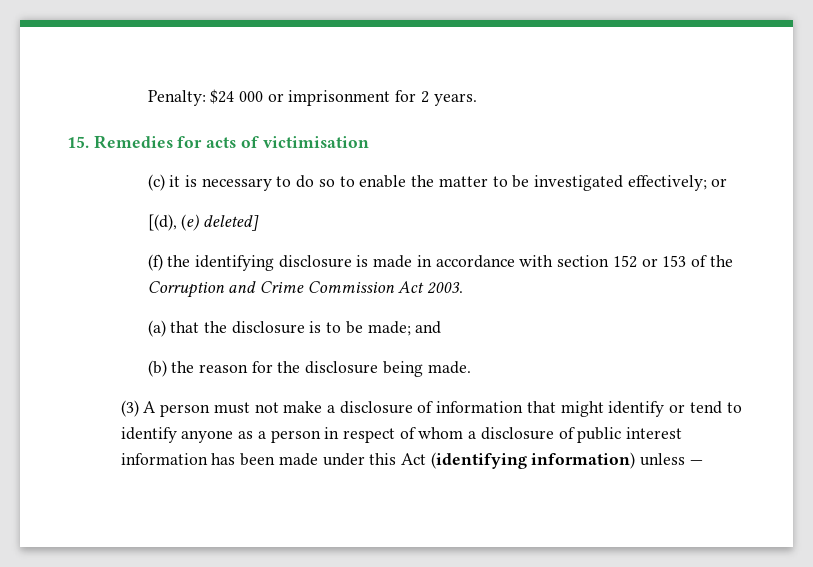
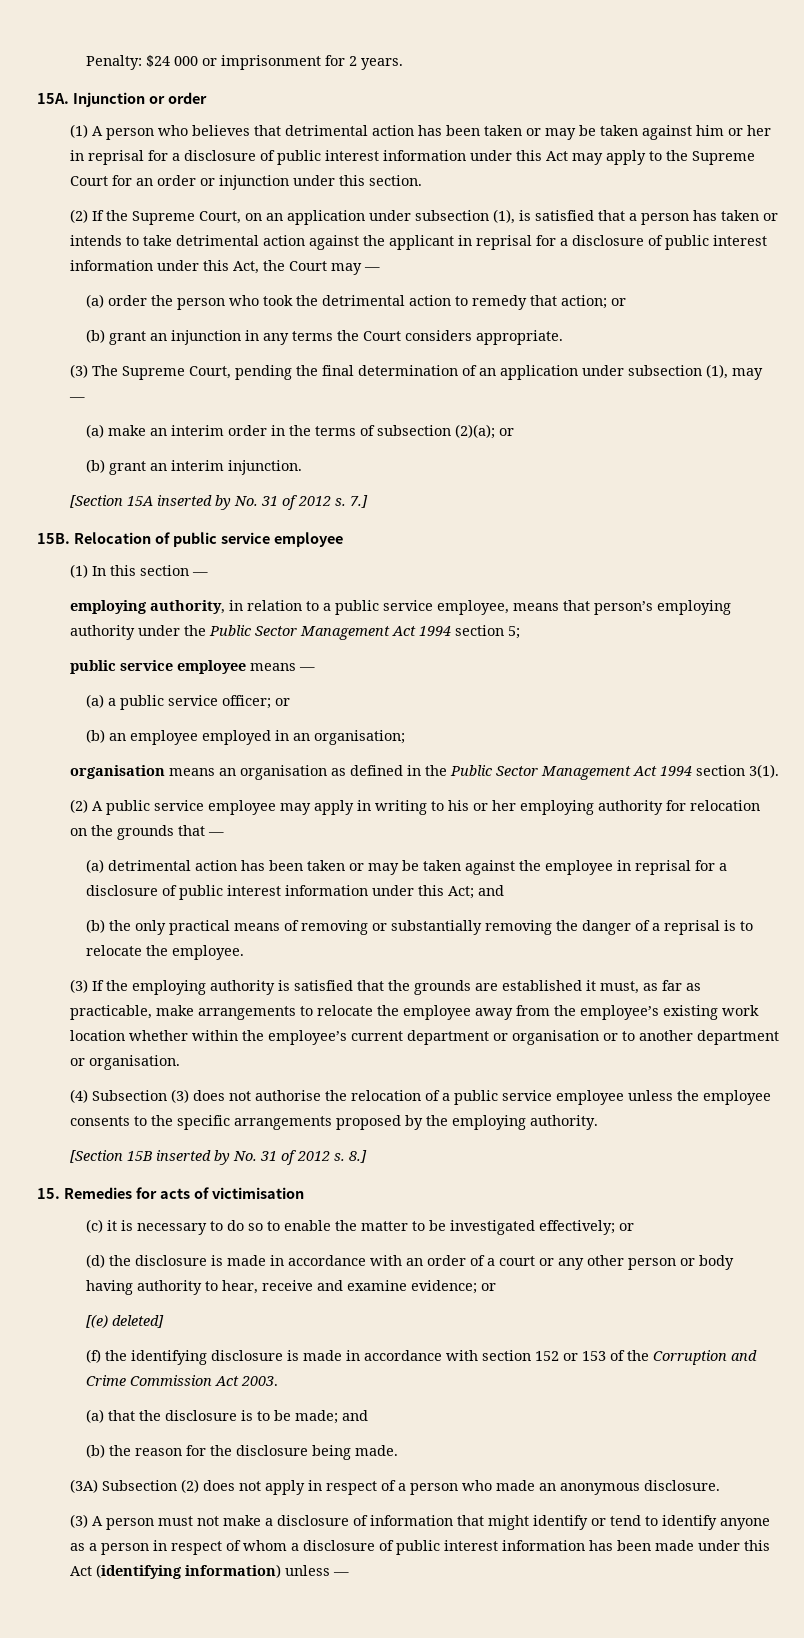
+ 15A. Injunction or order
+ (1) A person who believes that detrimental action has been taken or may be taken against him or her in reprisal for a disclosure of public interest information under this Act may apply to the Supreme Court for an order or injunction under this section.
+ (2) If the Supreme Court, on an application under subsection (1), is satisfied that a person has taken or intends to take detrimental action against the applicant in reprisal for a disclosure of public interest information under this Act, the Court may —
+ (a) order the person who took the detrimental action to remedy that action; or
+ (b) grant an injunction in any terms the Court considers appropriate.
+ (3) The Supreme Court, pending the final determination of an application under subsection (1), may —
+ (a) make an interim order in the terms of subsection (2)(a); or
+ (b) grant an interim injunction.
+ [Section 15A inserted by No. 31 of 2012 s. 7.]
+ 15B. Relocation of public service employee
+ (1) In this section —
+ employing authority, in relation to a public service employee, means that person’s employing authority under the Public Sector Management Act 1994 section 5;
+ public service employee means —
+ (a) a public service officer; or
+ (b) an employee employed in an organisation;
+ organisation means an organisation as defined in the Public Sector Management Act 1994 section 3(1).
+ (2) A public service employee may apply in writing to his or her employing authority for relocation on the grounds that —
+ (a) detrimental action has been taken or may be taken against the employee in reprisal for a disclosure of public interest information under this Act; and
+ (b) the only practical means of removing or substantially removing the danger of a reprisal is to relocate the employee.
+ (3) If the employing authority is satisfied that the grounds are established it must, as far as practicable, make arrangements to relocate the employee away from the employee’s existing work location whether within the employee’s current department or organisation or to another department or organisation.
+ (4) Subsection (3) does not authorise the relocation of a public service employee unless the employee consents to the specific arrangements proposed by the employing authority.
+ [Section 15B inserted by No. 31 of 2012 s. 8.]
- [(d), (e) deleted]
+ (d) the disclosure is made in accordance with an order of a court or any other person or body having authority to hear, receive and examine evidence; or
+ [(e) deleted]
+ (3A) Subsection (2) does not apply in respect of a person who made an anonymous disclosure.

